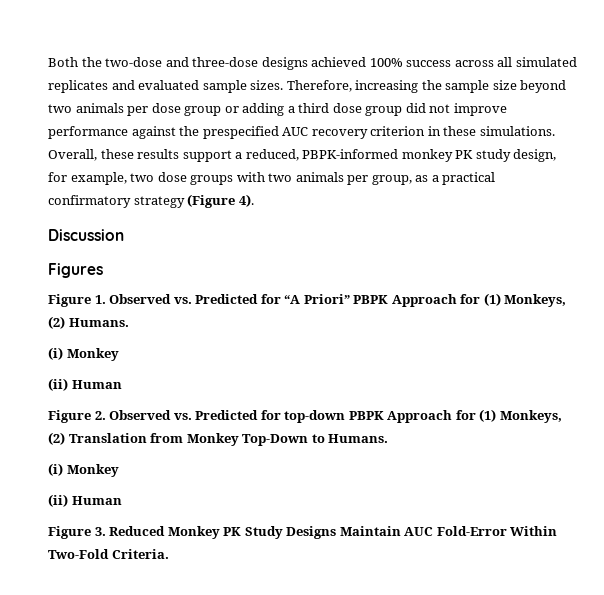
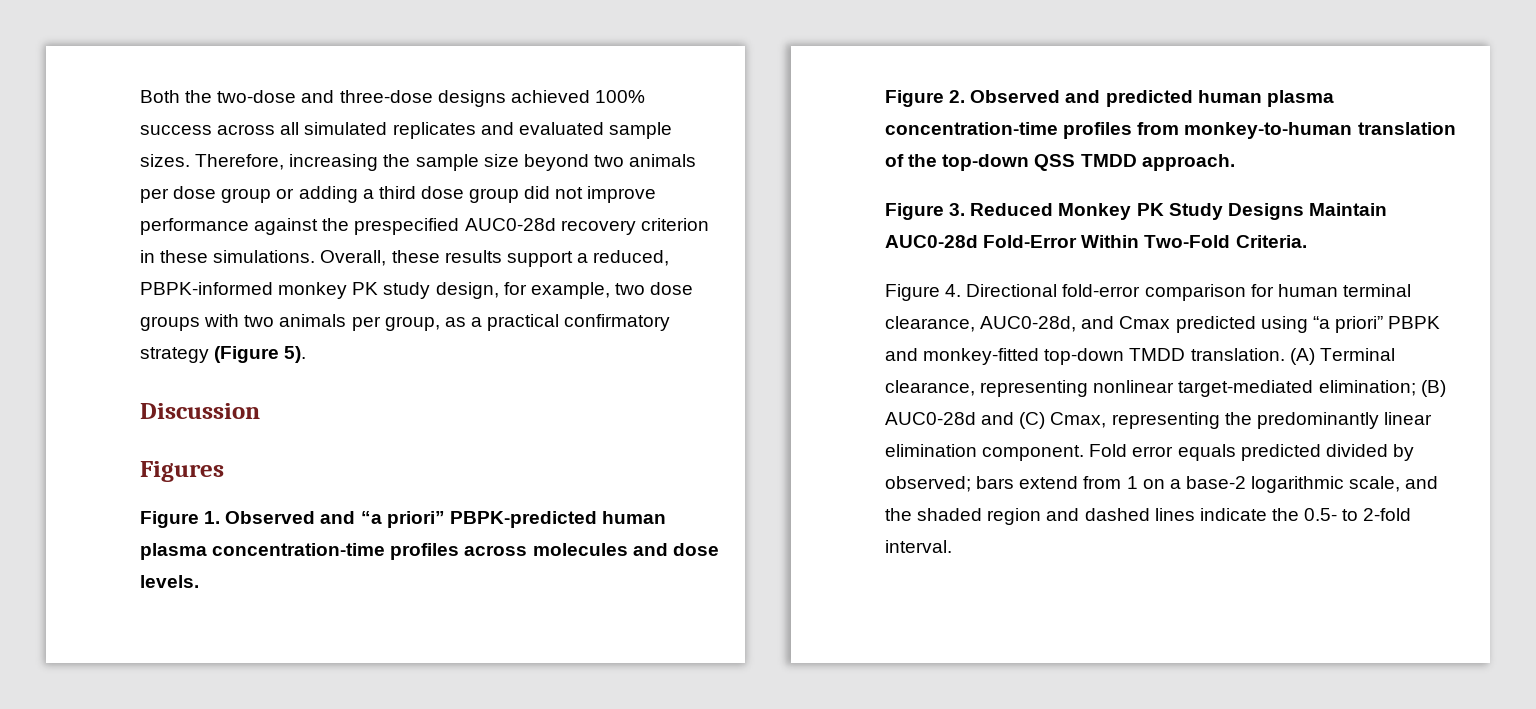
- Therefore, increasing the sample size beyond two animals per dose group or adding a third dose group did not improve performance against the prespecified AUC recovery criterion in these simulations.
+ Therefore, increasing the sample size beyond two animals per dose group or adding a third dose group did not improve performance against the prespecified AUC0-28d recovery criterion in these simulations.
- Overall, these results support a reduced, PBPK-informed monkey PK study design, for example, two dose groups with two animals per group, as a practical confirmatory strategy (Figure 4).
+ Overall, these results support a reduced, PBPK-informed monkey PK study design, for example, two dose groups with two animals per group, as a practical confirmatory strategy (Figure 5).
- Figure 1. Observed vs. Predicted for “A Priori” PBPK Approach for (1) Monkeys, (2) Humans.
- (i) Monkey
- (ii) Human
- Figure 2. Observed vs. Predicted for top-down PBPK Approach for (1) Monkeys, (2) Translation from Monkey Top-Down to Humans.
- (i) Monkey
- (ii) Human
+ Figure 1. Observed and “a priori” PBPK-predicted human plasma concentration-time profiles across molecules and dose levels.
+ Figure 2. Observed and predicted human plasma concentration-time profiles from monkey-to-human translation of the top-down QSS TMDD approach.
- Figure 3. Reduced Monkey PK Study Designs Maintain AUC Fold-Error Within Two-Fold Criteria.
+ Figure 3. Reduced Monkey PK Study Designs Maintain AUC0-28d Fold-Error Within Two-Fold Criteria.
+ Figure 4. Directional fold-error comparison for human terminal clearance, AUC0-28d, and Cmax predicted using “a priori” PBPK and monkey-fitted top-down TMDD translation. (A) Terminal clearance, representing nonlinear target-mediated elimination; (B) AUC0-28d and (C) Cmax, representing the predominantly linear elimination component. Fold error equals predicted divided by observed; bars extend from 1 on a base-2 logarithmic scale, and the shaded region and dashed lines indicate the 0.5- to 2-fold interval.

